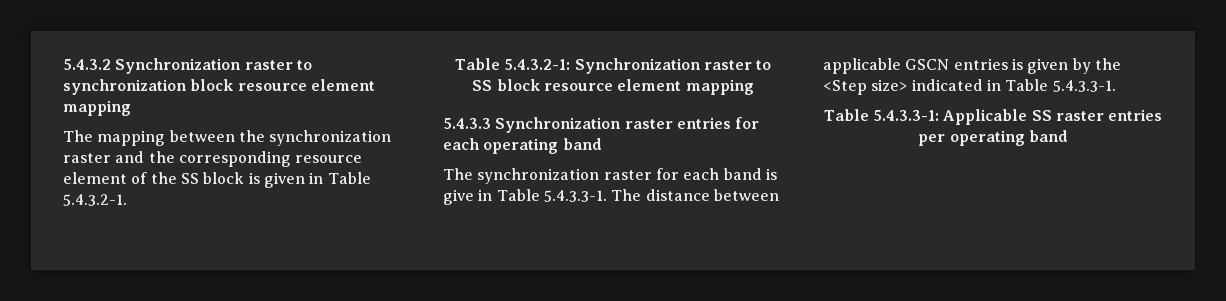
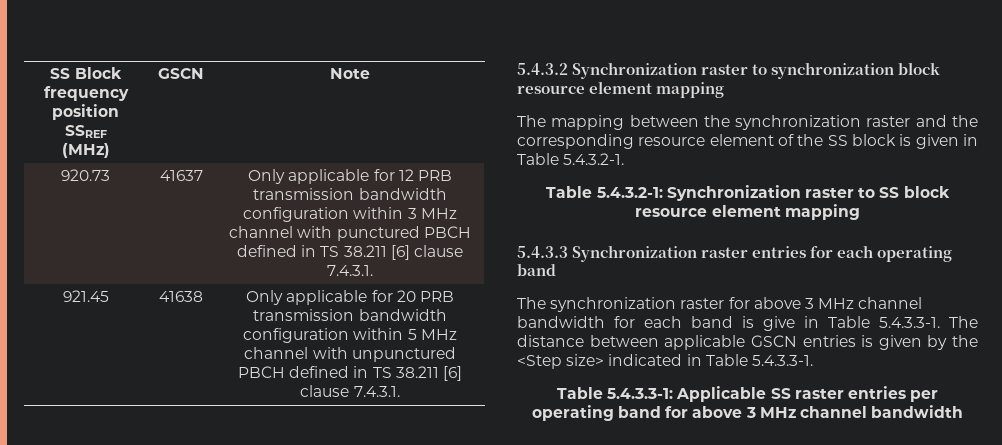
+ SS Block frequency position SSREF
+ (MHz) | GSCN | Note
+ 920.73 | 41637 | Only applicable for 12 PRB transmission bandwidth configuration within 3 MHz channel with punctured PBCH defined in TS 38.211 [6] clause 7.4.3.1.
+ 921.45 | 41638 | Only applicable for 20 PRB transmission bandwidth configuration within 5 MHz channel with unpunctured PBCH defined in TS 38.211 [6] clause 7.4.3.1.
- The synchronization raster for each band is give in Table 5.4.3.3-1. The distance between applicable GSCN entries is given by the <Step size> indicated in Table 5.4.3.3-1.
+ The synchronization raster for above 3 MHz channel bandwidth for each band is give in Table 5.4.3.3-1. The distance between applicable GSCN entries is given by the <Step size> indicated in Table 5.4.3.3-1.
- Table 5.4.3.3-1: Applicable SS raster entries per operating band
+ Table 5.4.3.3-1: Applicable SS raster entries per operating band for above 3 MHz channel bandwidth

